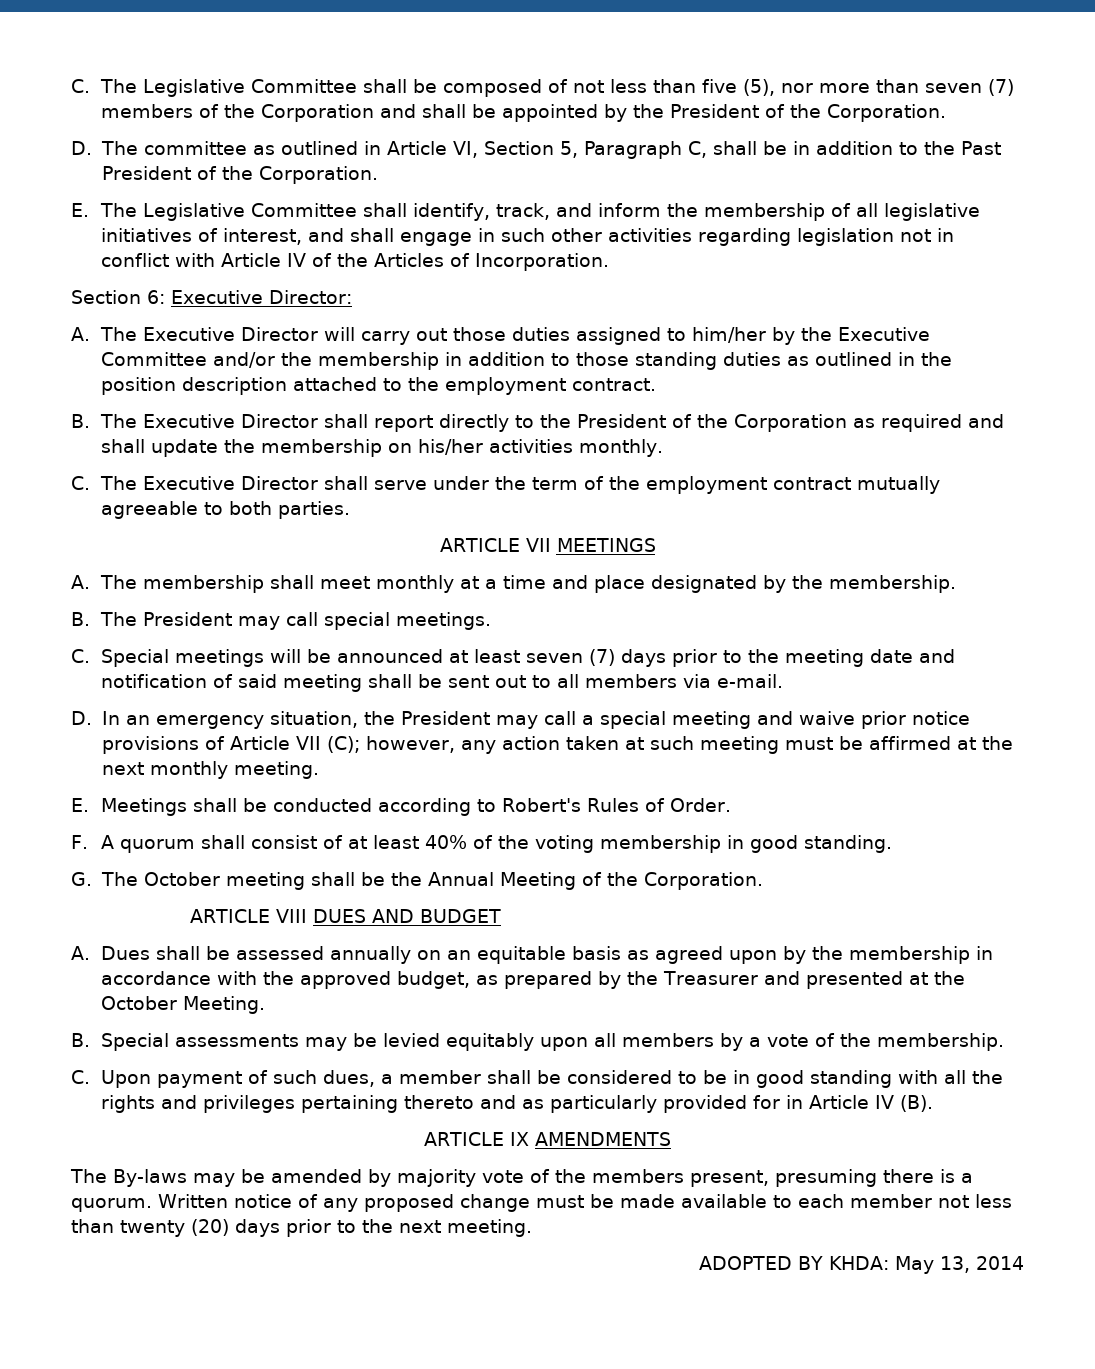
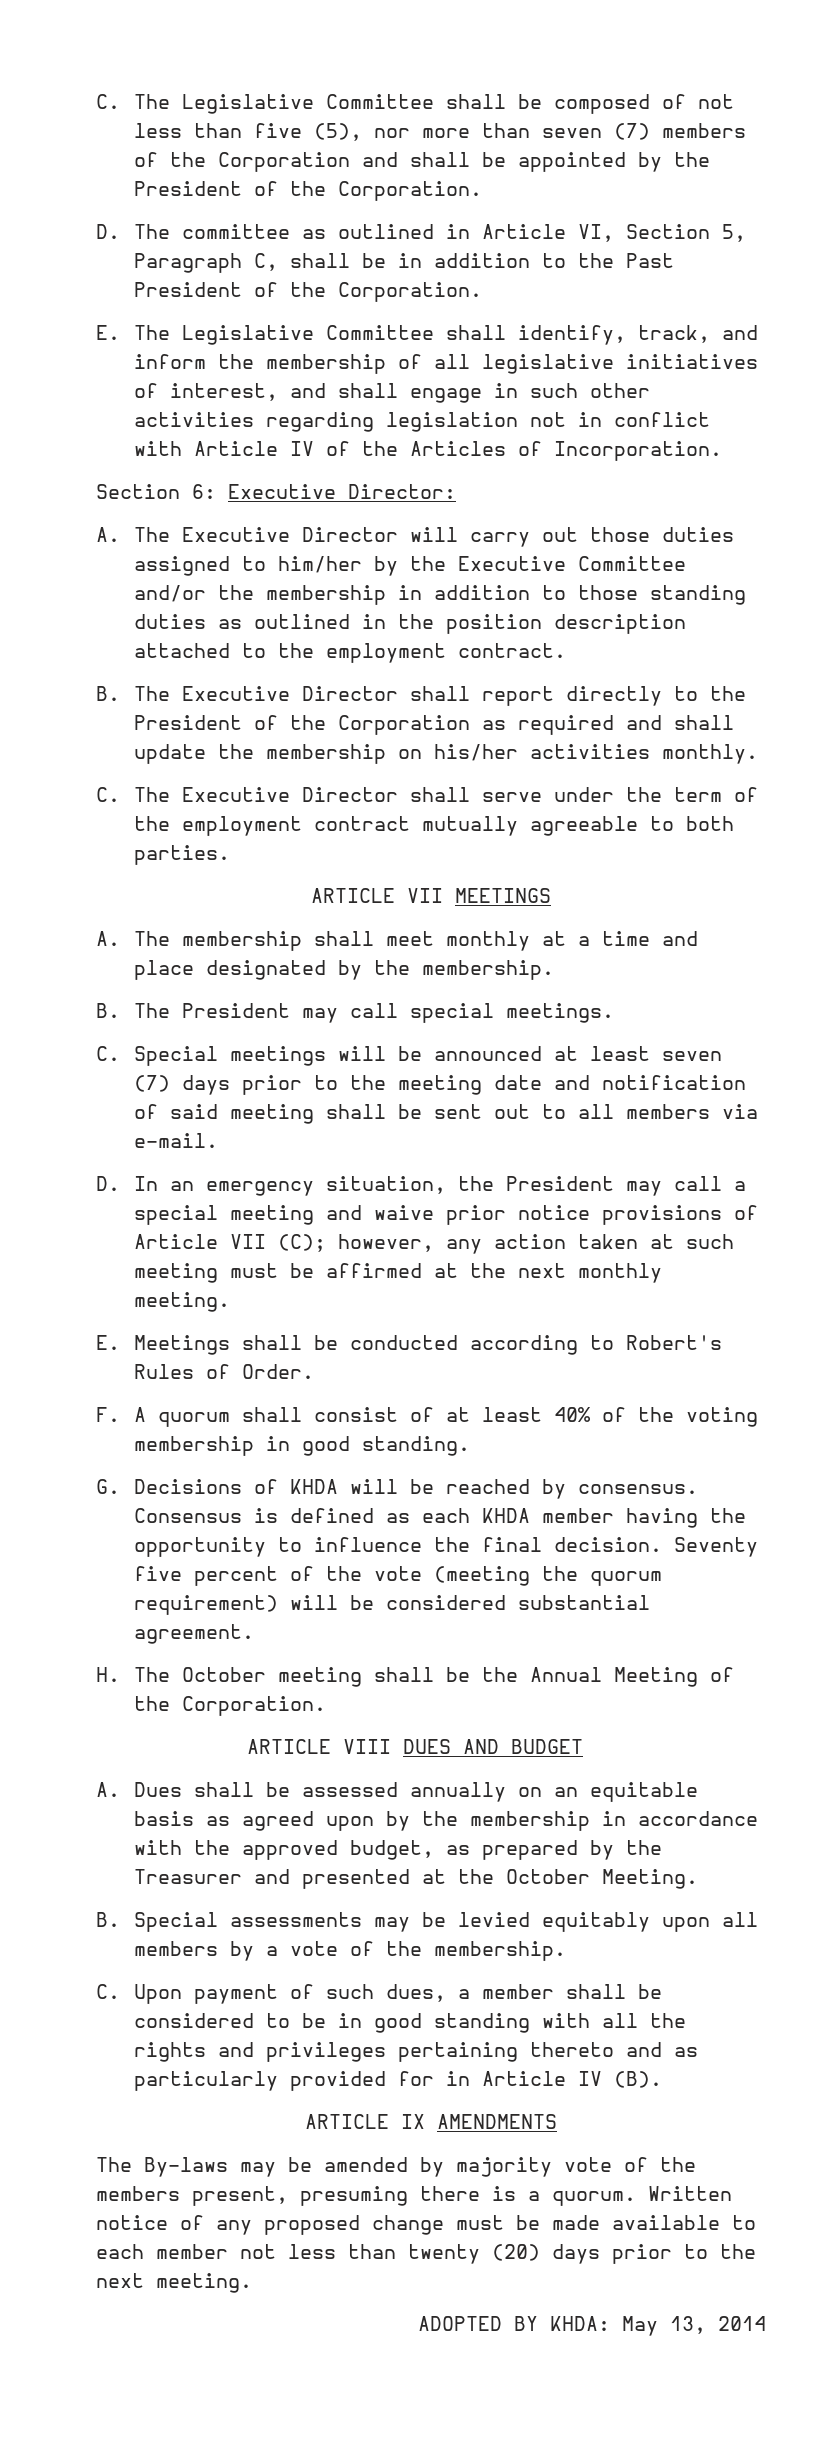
- G. The October meeting shall be the Annual Meeting of the Corporation.
+ G. Decisions of KHDA will be reached by consensus. Consensus is defined as each KHDA member having the opportunity to influence the final decision. Seventy five percent of the vote (meeting the quorum requirement) will be considered substantial agreement.
+ H. The October meeting shall be the Annual Meeting of the Corporation.

